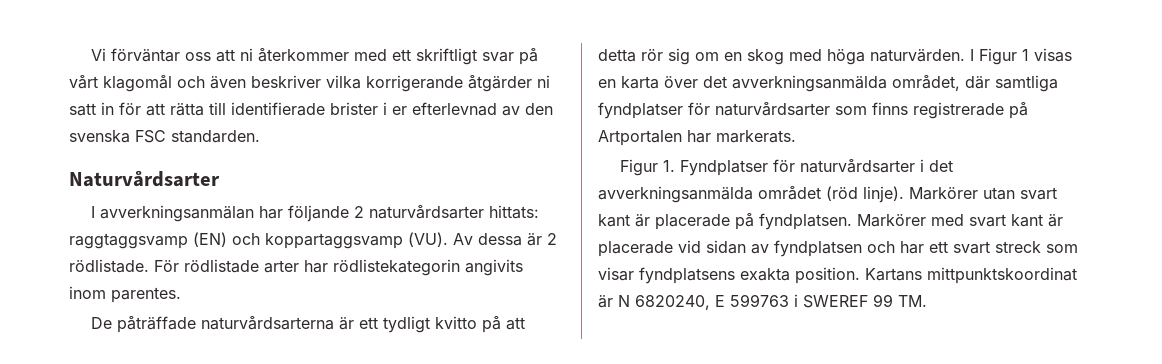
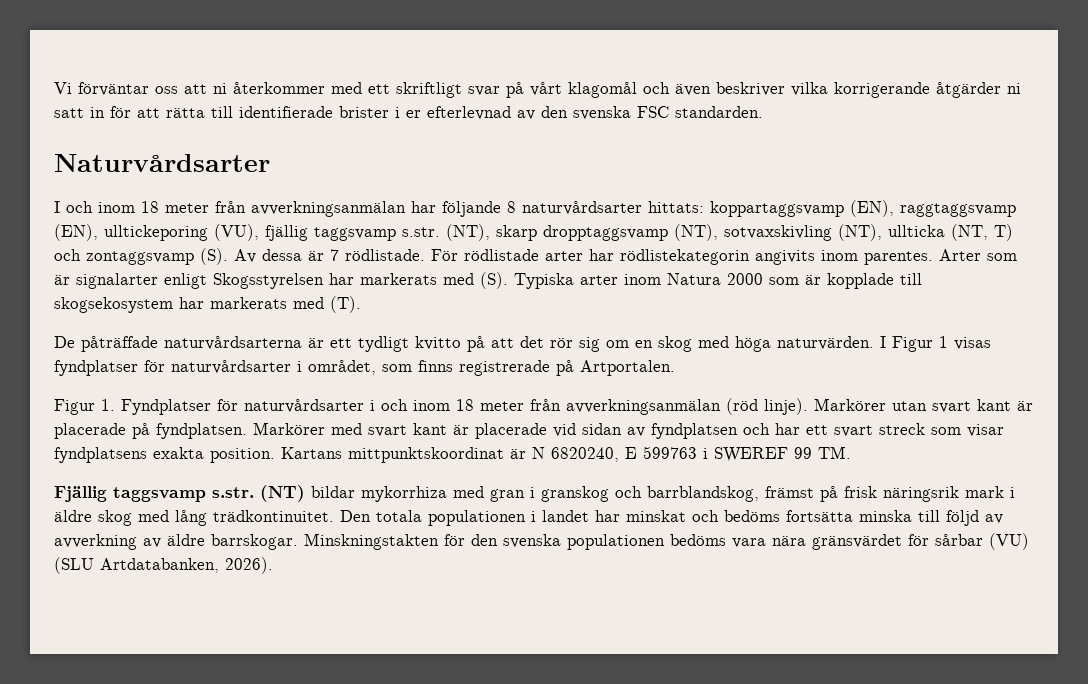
- I avverkningsanmälan har följande 2 naturvårdsarter hittats: raggtaggsvamp (EN) och koppartaggsvamp (VU). Av dessa är 2 rödlistade.
+ I och inom 18 meter från avverkningsanmälan har följande 8 naturvårdsarter hittats: koppartaggsvamp (EN), raggtaggsvamp (EN), ulltickeporing (VU), fjällig taggsvamp s.str. (NT), skarp dropptaggsvamp (NT), sotvaxskivling (NT), ullticka (NT, T) och zontaggsvamp (S). Av dessa är 7 rödlistade.
+ Arter som är signalarter enligt Skogsstyrelsen har markerats med (S). Typiska arter inom Natura 2000 som är kopplade till skogsekosystem har markerats med (T).
- De påträffade naturvårdsarterna är ett tydligt kvitto på att detta rör sig om en skog med höga naturvärden.
+ De påträffade naturvårdsarterna är ett tydligt kvitto på att det rör sig om en skog med höga naturvärden.
- I Figur 1 visas en karta över det avverkningsanmälda området, där samtliga fyndplatser för naturvårdsarter som finns registrerade på Artportalen har markerats.
+ I Figur 1 visas fyndplatser för naturvårdsarter i området, som finns registrerade på Artportalen.
- Figur 1. Fyndplatser för naturvårdsarter i det avverkningsanmälda området (röd linje).
+ Figur 1. Fyndplatser för naturvårdsarter i och inom 18 meter från avverkningsanmälan (röd linje).
+ Fjällig taggsvamp s.str. (NT) bildar mykorrhiza med gran i granskog och barrblandskog, främst på frisk näringsrik mark i äldre skog med lång trädkontinuitet. Den totala populationen i landet har minskat och bedöms fortsätta minska till följd av avverkning av äldre barrskogar. Minskningstakten för den svenska populationen bedöms vara nära gränsvärdet för sårbar (VU) (SLU Artdatabanken, 2026).

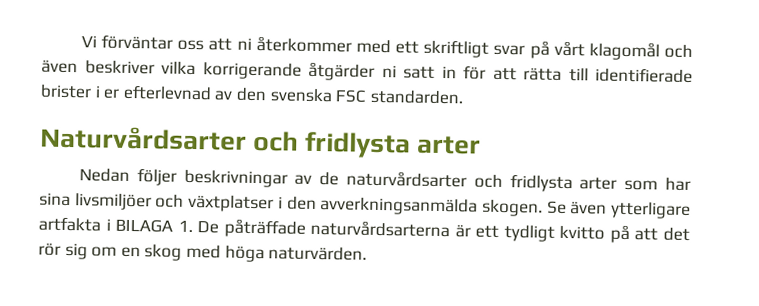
- Naturvårdsarter
- I och inom 18 meter från avverkningsanmälan har följande 8 naturvårdsarter hittats: koppartaggsvamp (EN), raggtaggsvamp (EN), ulltickeporing (VU), fjällig taggsvamp s.str. (NT), skarp dropptaggsvamp (NT), sotvaxskivling (NT), ullticka (NT, T) och zontaggsvamp (S). Av dessa är 7 rödlistade. För rödlistade arter har rödlistekategorin angivits inom parentes. Arter som är signalarter enligt Skogsstyrelsen har markerats med (S). Typiska arter inom Natura 2000 som är kopplade till skogsekosystem har markerats med (T).
- De påträffade naturvårdsarterna är ett tydligt kvitto på att det rör sig om en skog med höga naturvärden. I Figur 1 visas fyndplatser för naturvårdsarter i området, som finns registrerade på Artportalen.
- Figur 1. Fyndplatser för naturvårdsarter i och inom 18 meter från avverkningsanmälan (röd linje). Markörer utan svart kant är placerade på fyndplatsen. Markörer med svart kant är placerade vid sidan av fyndplatsen och har ett svart streck som visar fyndplatsens exakta position. Kartans mittpunktskoordinat är N 6820240, E 599763 i SWEREF 99 TM.
- Fjällig taggsvamp s.str. (NT) bildar mykorrhiza med gran i granskog och barrblandskog, främst på frisk näringsrik mark i äldre skog med lång trädkontinuitet. Den totala populationen i landet har minskat och bedöms fortsätta minska till följd av avverkning av äldre barrskogar. Minskningstakten för den svenska populationen bedöms vara nära gränsvärdet för sårbar (VU) (SLU Artdatabanken, 2026).
+ Naturvårdsarter och fridlysta arter
+ Nedan följer beskrivningar av de naturvårdsarter och fridlysta arter som har sina livsmiljöer och växtplatser i den avverkningsanmälda skogen. Se även ytterligare artfakta i BILAGA 1. De påträffade naturvårdsarterna är ett tydligt kvitto på att det rör sig om en skog med höga naturvärden.

